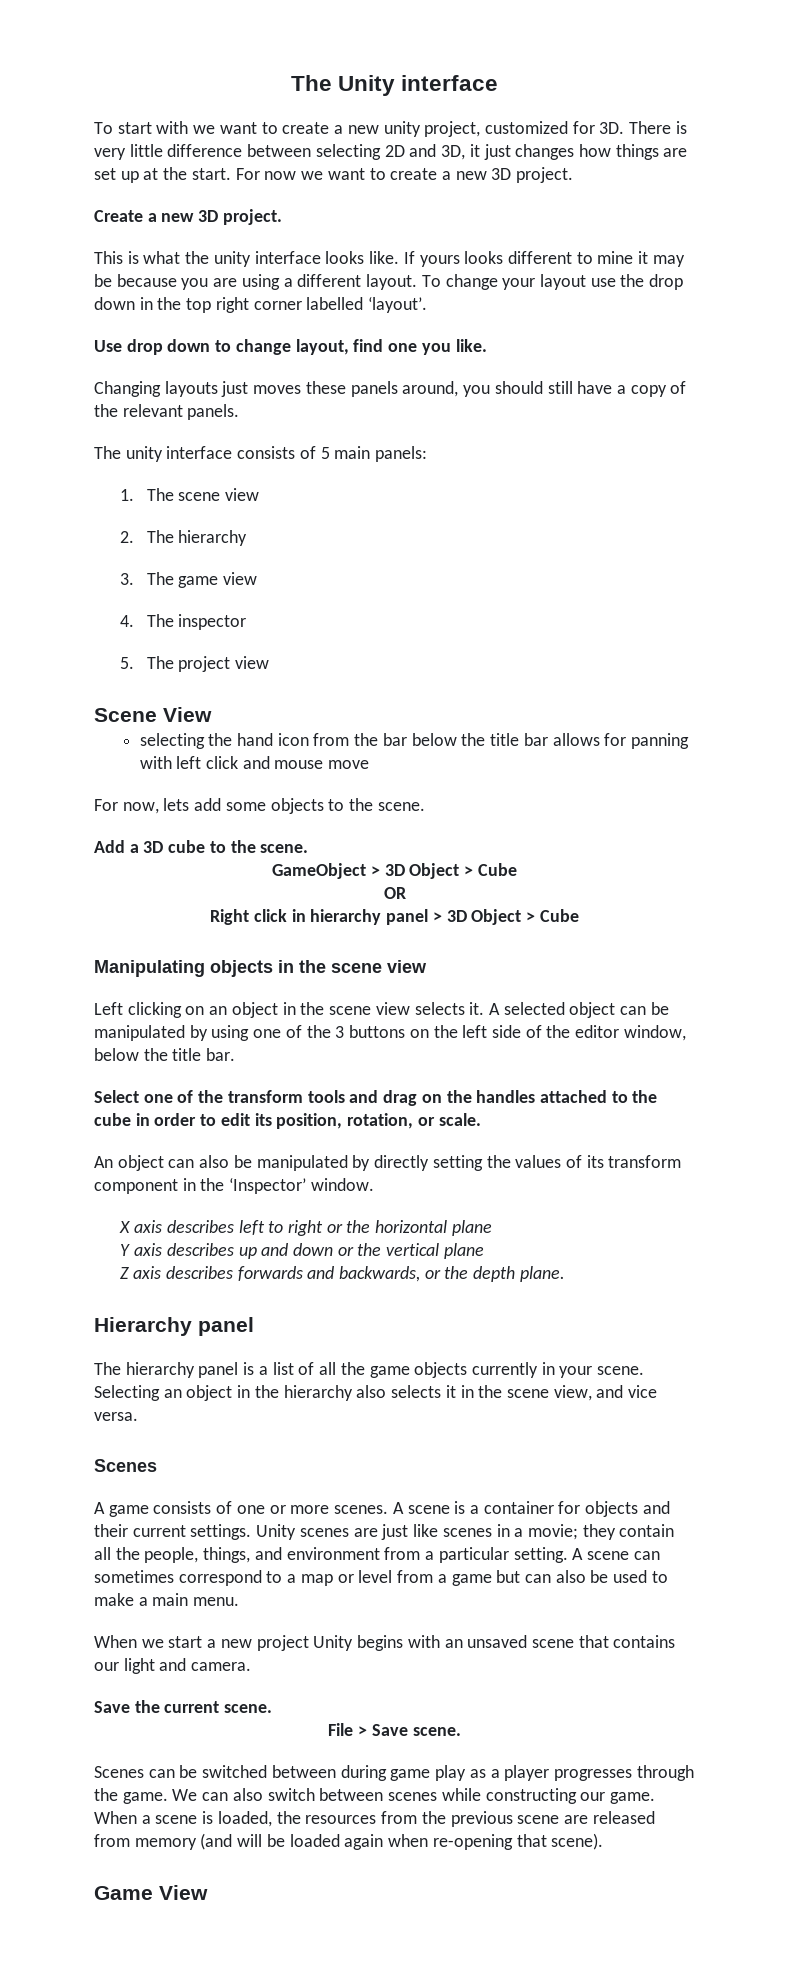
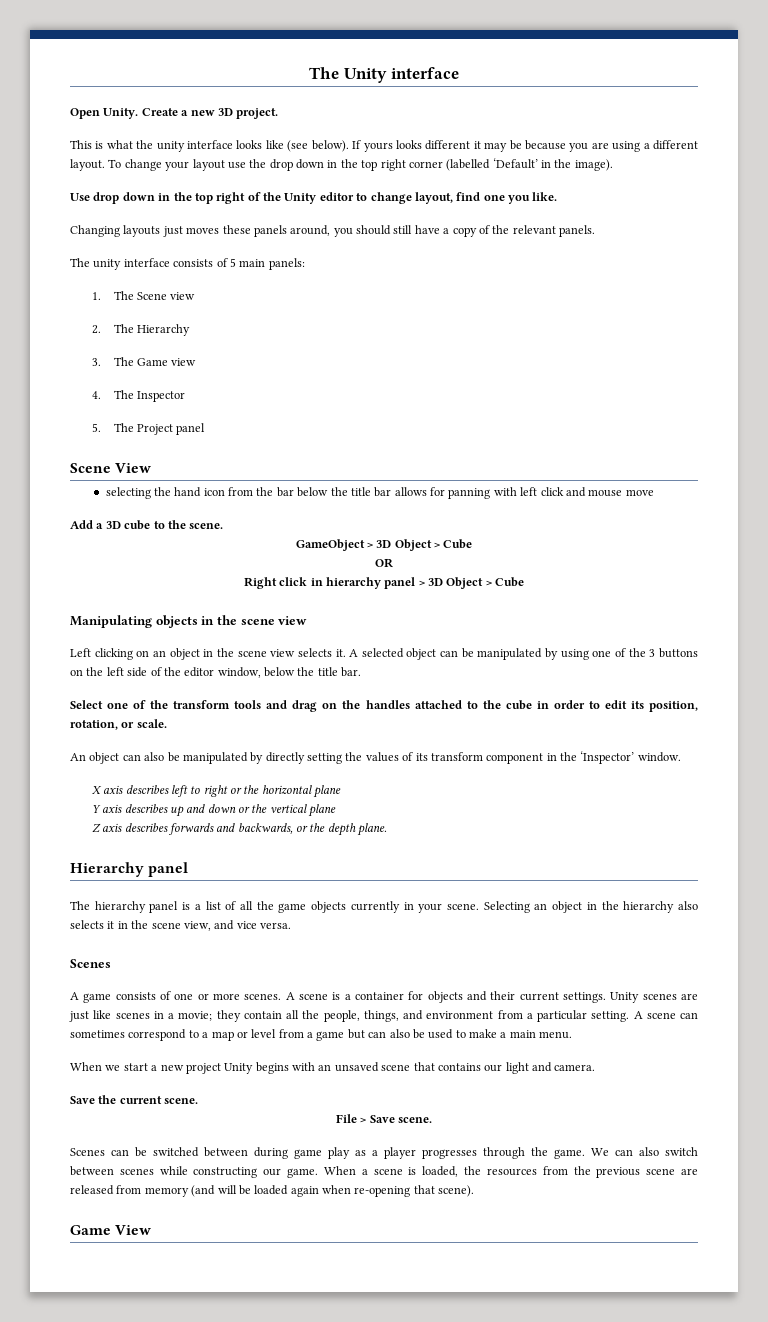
- To start with we want to create a new unity project, customized for 3D. There is very little difference between selecting 2D and 3D, it just changes how things are set up at the start. For now we want to create a new 3D project.
- Create a new 3D project.
+ Open Unity. Create a new 3D project.
- This is what the unity interface looks like.
+ This is what the unity interface looks like (see below).
- If yours looks different to mine it may be because you are using a different layout.
+ If yours looks different it may be because you are using a different layout.
- To change your layout use the drop down in the top right corner labelled ‘layout’.
- Use drop down to change layout, find one you like.
+ To change your layout use the drop down in the top right corner (labelled ‘Default’ in the image).
+ Use drop down in the top right of the Unity editor to change layout, find one you like.
- 1. The scene view
+ 1. The Scene view
- 2. The hierarchy
+ 2. The Hierarchy
- 3. The game view
+ 3. The Game view
- 4. The inspector
+ 4. The Inspector
- 5. The project view
+ 5. The Project panel
- For now, lets add some objects to the scene.

